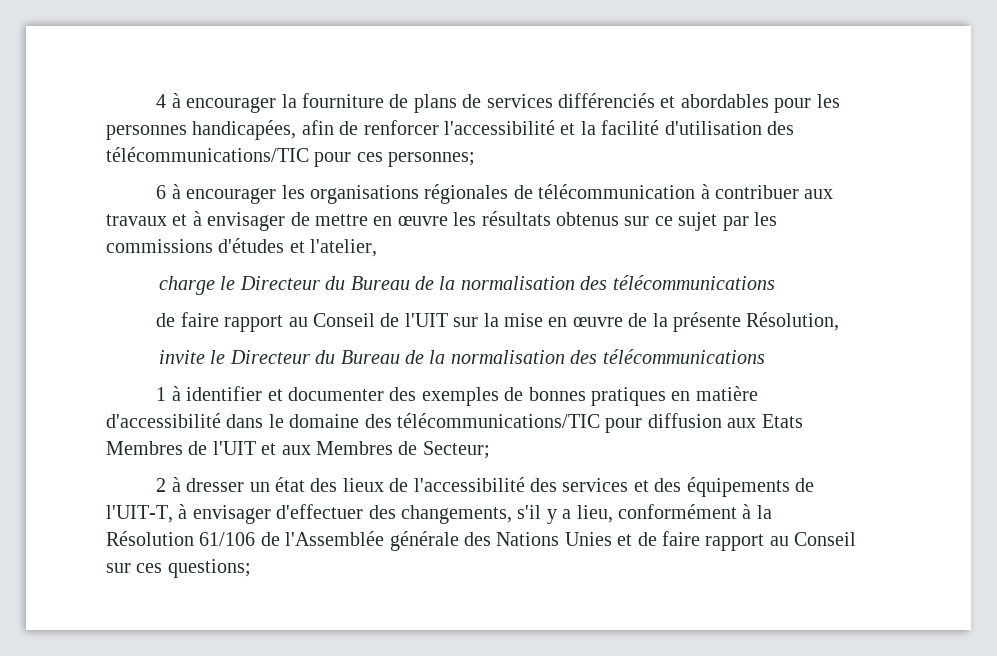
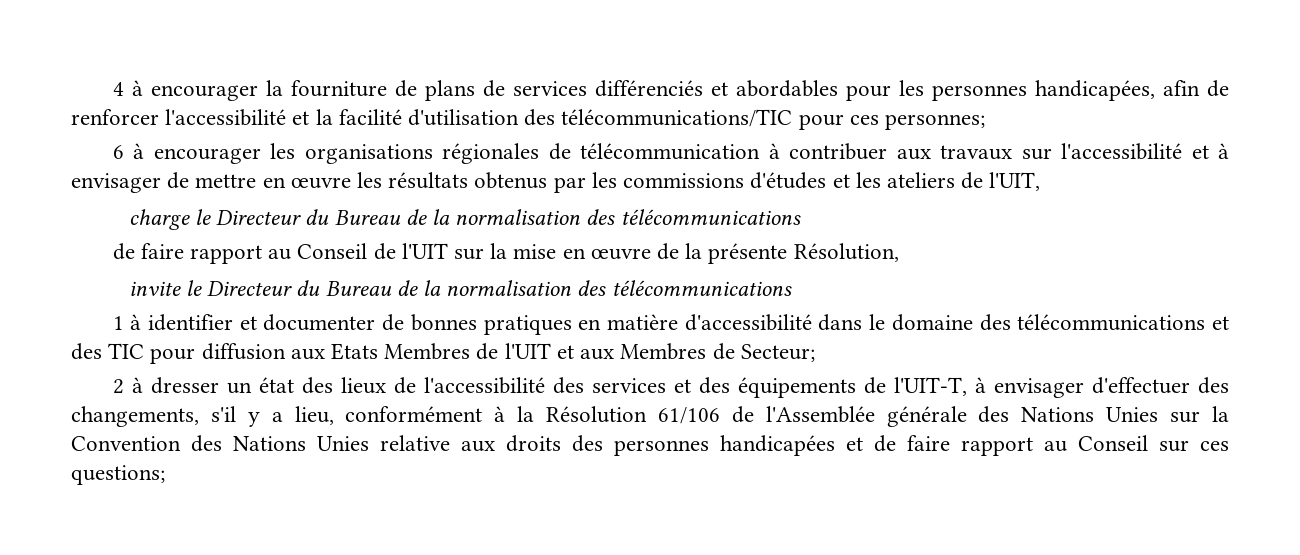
- 6 à encourager les organisations régionales de télécommunication à contribuer aux travaux et à envisager de mettre en œuvre les résultats obtenus sur ce sujet par les commissions d'études et l'atelier,
+ 6 à encourager les organisations régionales de télécommunication à contribuer aux travaux sur l'accessibilité et à envisager de mettre en œuvre les résultats obtenus par les commissions d'études et les ateliers de l'UIT,
- 1 à identifier et documenter des exemples de bonnes pratiques en matière d'accessibilité dans le domaine des télécommunications/TIC pour diffusion aux Etats Membres de l'UIT et aux Membres de Secteur;
+ 1 à identifier et documenter de bonnes pratiques en matière d'accessibilité dans le domaine des télécommunications et des TIC pour diffusion aux Etats Membres de l'UIT et aux Membres de Secteur;
- 2 à dresser un état des lieux de l'accessibilité des services et des équipements de l'UIT-T, à envisager d'effectuer des changements, s'il y a lieu, conformément à la Résolution 61/106 de l'Assemblée générale des Nations Unies et de faire rapport au Conseil sur ces questions;
+ 2 à dresser un état des lieux de l'accessibilité des services et des équipements de l'UIT-T, à envisager d'effectuer des changements, s'il y a lieu, conformément à la Résolution 61/106 de l'Assemblée générale des Nations Unies sur la Convention des Nations Unies relative aux droits des personnes handicapées et de faire rapport au Conseil sur ces questions;

